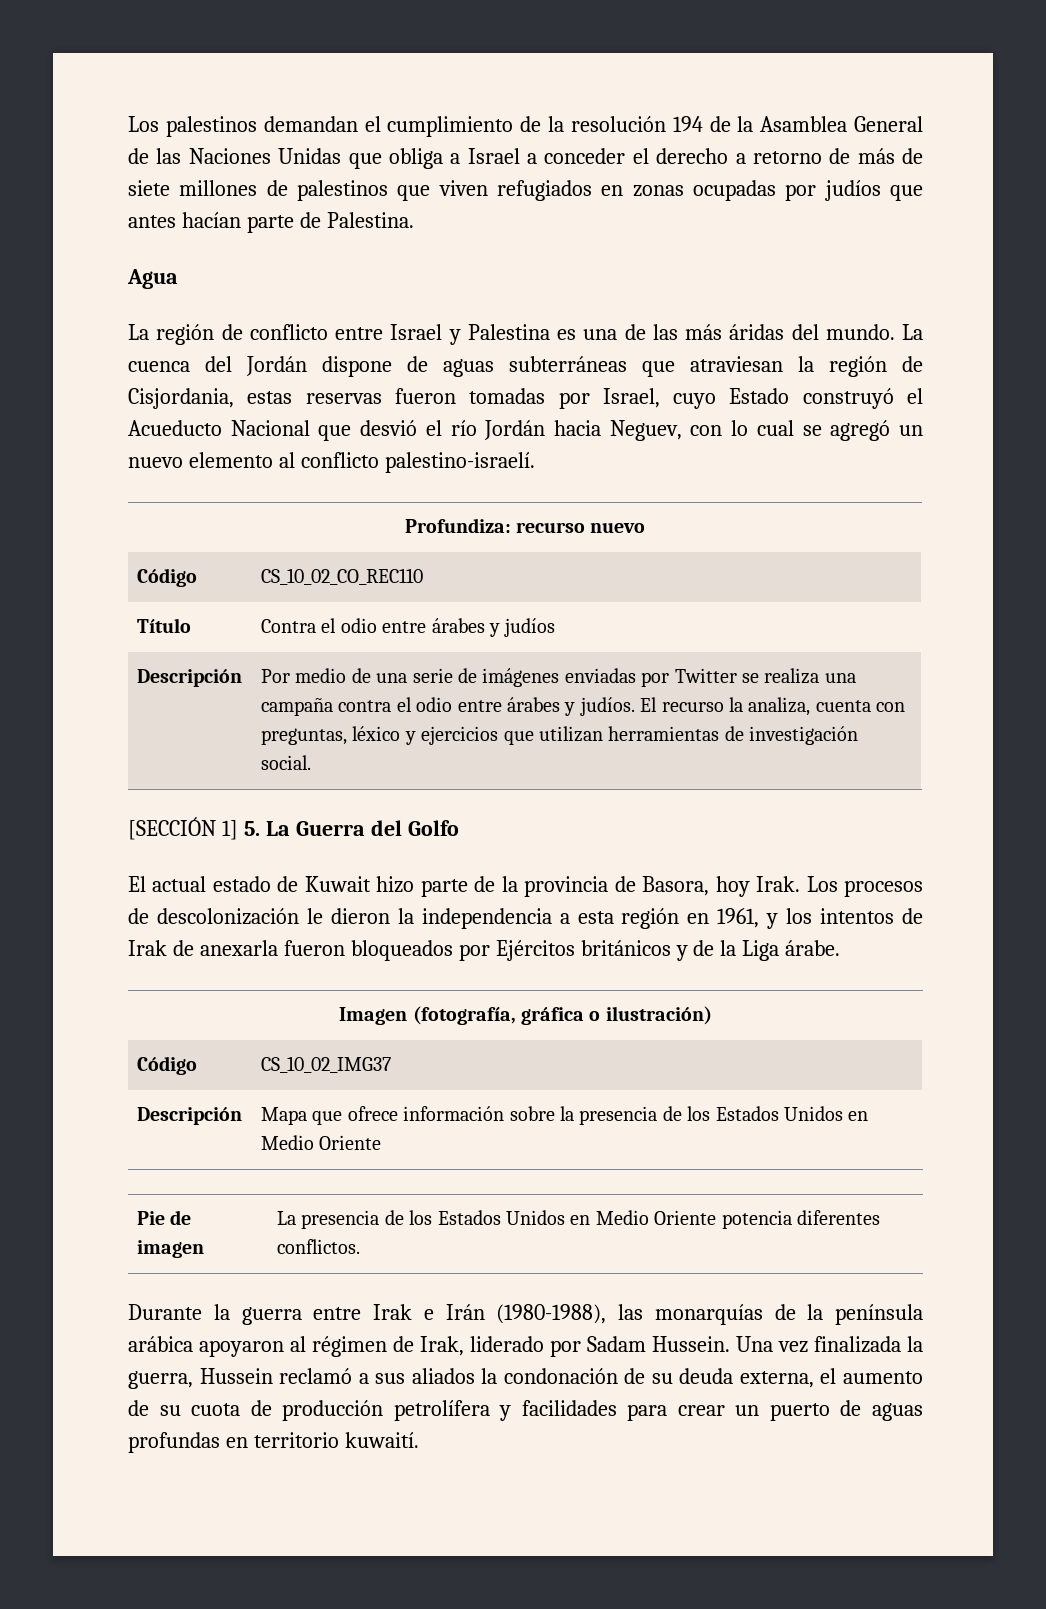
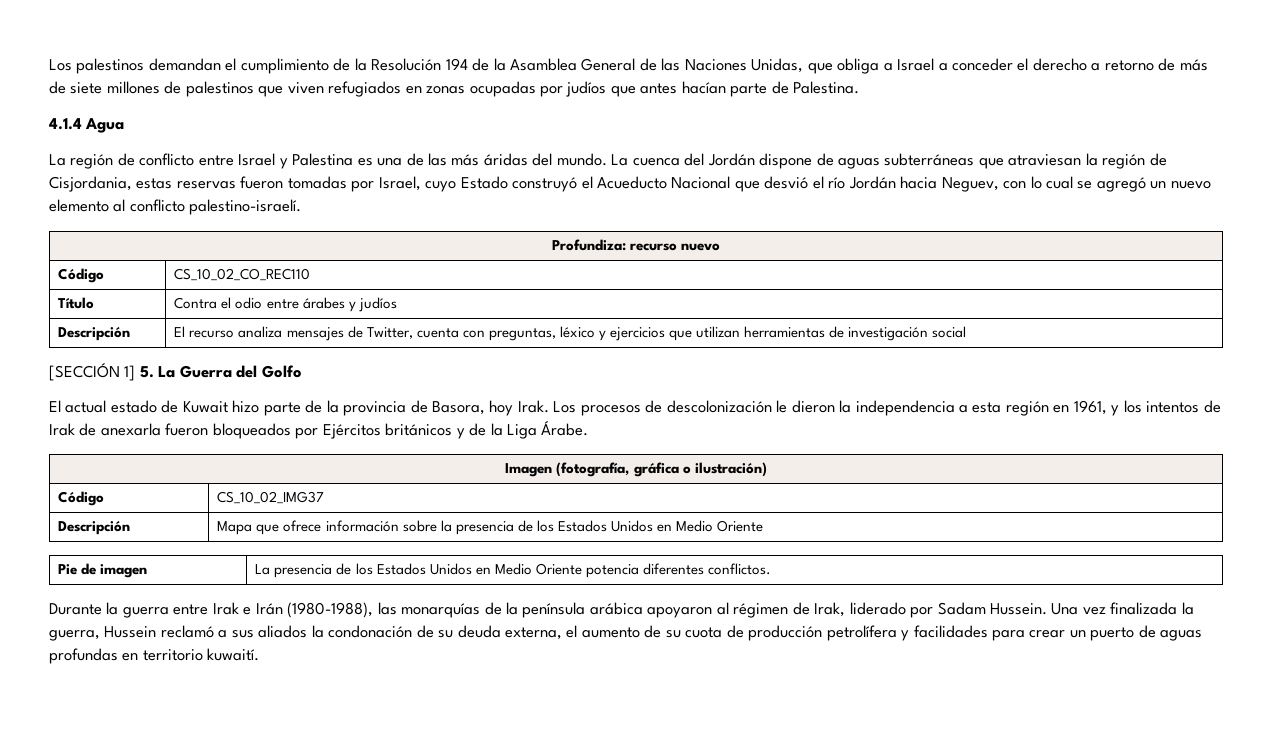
- Los palestinos demandan el cumplimiento de la resolución 194 de la Asamblea General de las Naciones Unidas que obliga a Israel a conceder el derecho a retorno de más de siete millones de palestinos que viven refugiados en zonas ocupadas por judíos que antes hacían parte de Palestina.
+ Los palestinos demandan el cumplimiento de la Resolución 194 de la Asamblea General de las Naciones Unidas, que obliga a Israel a conceder el derecho a retorno de más de siete millones de palestinos que viven refugiados en zonas ocupadas por judíos que antes hacían parte de Palestina.
- Agua
+ 4.1.4 Agua
- Descripción | Por medio de una serie de imágenes enviadas por Twitter se realiza una campaña contra el odio entre árabes y judíos. El recurso la analiza, cuenta con preguntas, léxico y ejercicios que utilizan herramientas de investigación social.
+ Descripción | El recurso analiza mensajes de Twitter, cuenta con preguntas, léxico y ejercicios que utilizan herramientas de investigación social
- Los procesos de descolonización le dieron la independencia a esta región en 1961, y los intentos de Irak de anexarla fueron bloqueados por Ejércitos británicos y de la Liga árabe.
+ Los procesos de descolonización le dieron la independencia a esta región en 1961, y los intentos de Irak de anexarla fueron bloqueados por Ejércitos británicos y de la Liga Árabe.

